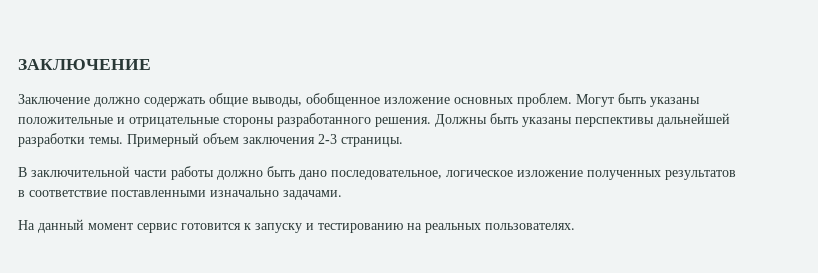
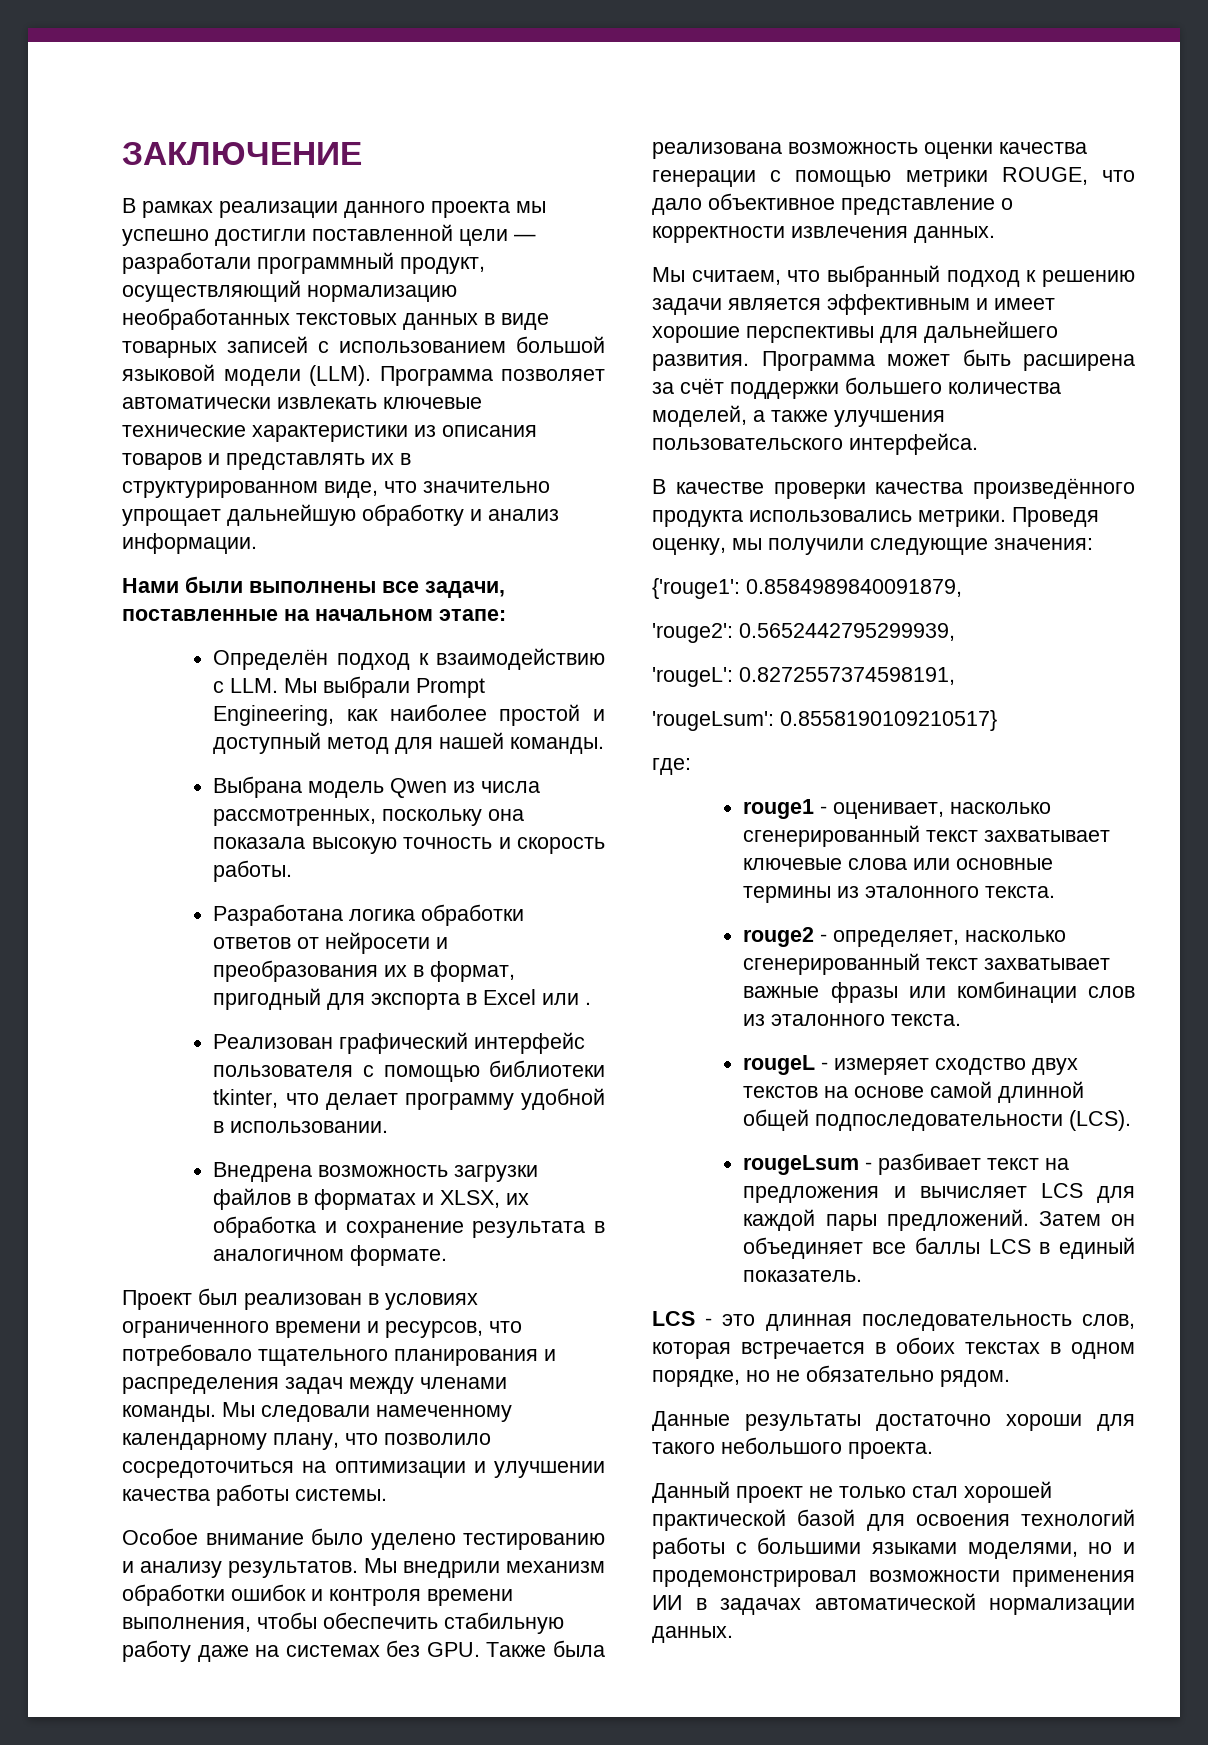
- Заключение должно содержать общие выводы, обобщенное изложение основных проблем. Могут быть указаны положительные и отрицательные стороны разработанного решения. Должны быть указаны перспективы дальнейшей разработки темы. Примерный объем заключения 2-3 страницы.
- В заключительной части работы должно быть дано последовательное, логическое изложение полученных результатов в соответствие поставленными изначально задачами.
- На данный момент сервис готовится к запуску и тестированию на реальных пользователях.
+ В рамках реализации данного проекта мы успешно достигли поставленной цели — разработали программный продукт, осуществляющий нормализацию необработанных текстовых данных в виде товарных записей с использованием большой языковой модели (LLM). Программа позволяет автоматически извлекать ключевые технические характеристики из описания товаров и представлять их в структурированном виде, что значительно упрощает дальнейшую обработку и анализ информации.
+ Нами были выполнены все задачи, поставленные на начальном этапе:
+ Определён подход к взаимодействию с LLM. Мы выбрали Prompt Engineering, как наиболее простой и доступный метод для нашей команды.
+ Выбрана модель Qwen из числа рассмотренных, поскольку она показала высокую точность и скорость работы.
+ Разработана логика обработки ответов от нейросети и преобразования их в формат, пригодный для экспорта в Excel или .
+ Реализован графический интерфейс пользователя с помощью библиотеки tkinter, что делает программу удобной в использовании.
+ Внедрена возможность загрузки файлов в форматах и XLSX, их обработка и сохранение результата в аналогичном формате.
+ Проект был реализован в условиях ограниченного времени и ресурсов, что потребовало тщательного планирования и распределения задач между членами команды. Мы следовали намеченному календарному плану, что позволило сосредоточиться на оптимизации и улучшении качества работы системы.
+ Особое внимание было уделено тестированию и анализу результатов. Мы внедрили механизм обработки ошибок и контроля времени выполнения, чтобы обеспечить стабильную работу даже на системах без GPU. Также была реализована возможность оценки качества генерации с помощью метрики ROUGE, что дало объективное представление о корректности извлечения данных.
+ Мы считаем, что выбранный подход к решению задачи является эффективным и имеет хорошие перспективы для дальнейшего развития. Программа может быть расширена за счёт поддержки большего количества моделей, а также улучшения пользовательского интерфейса.
+ В качестве проверки качества произведённого продукта использовались метрики. Проведя оценку, мы получили следующие значения:
+ {'rouge1': 0.8584989840091879,
+ 'rouge2': 0.5652442795299939,
+ 'rougeL': 0.8272557374598191,
+ 'rougeLsum': 0.8558190109210517}
+ где:
+ rouge1 - оценивает, насколько сгенерированный текст захватывает ключевые слова или основные термины из эталонного текста.
+ rouge2 - определяет, насколько сгенерированный текст захватывает важные фразы или комбинации слов из эталонного текста.
+ rougeL - измеряет сходство двух текстов на основе самой длинной общей подпоследовательности (LCS).
+ rougeLsum - разбивает текст на предложения и вычисляет LCS для каждой пары предложений. Затем он объединяет все баллы LCS в единый показатель.
+ LCS - это длинная последовательность слов, которая встречается в обоих текстах в одном порядке, но не обязательно рядом.
+ Данные результаты достаточно хороши для такого небольшого проекта.
+ Данный проект не только стал хорошей практической базой для освоения технологий работы с большими языками моделями, но и продемонстрировал возможности применения ИИ в задачах автоматической нормализации данных.

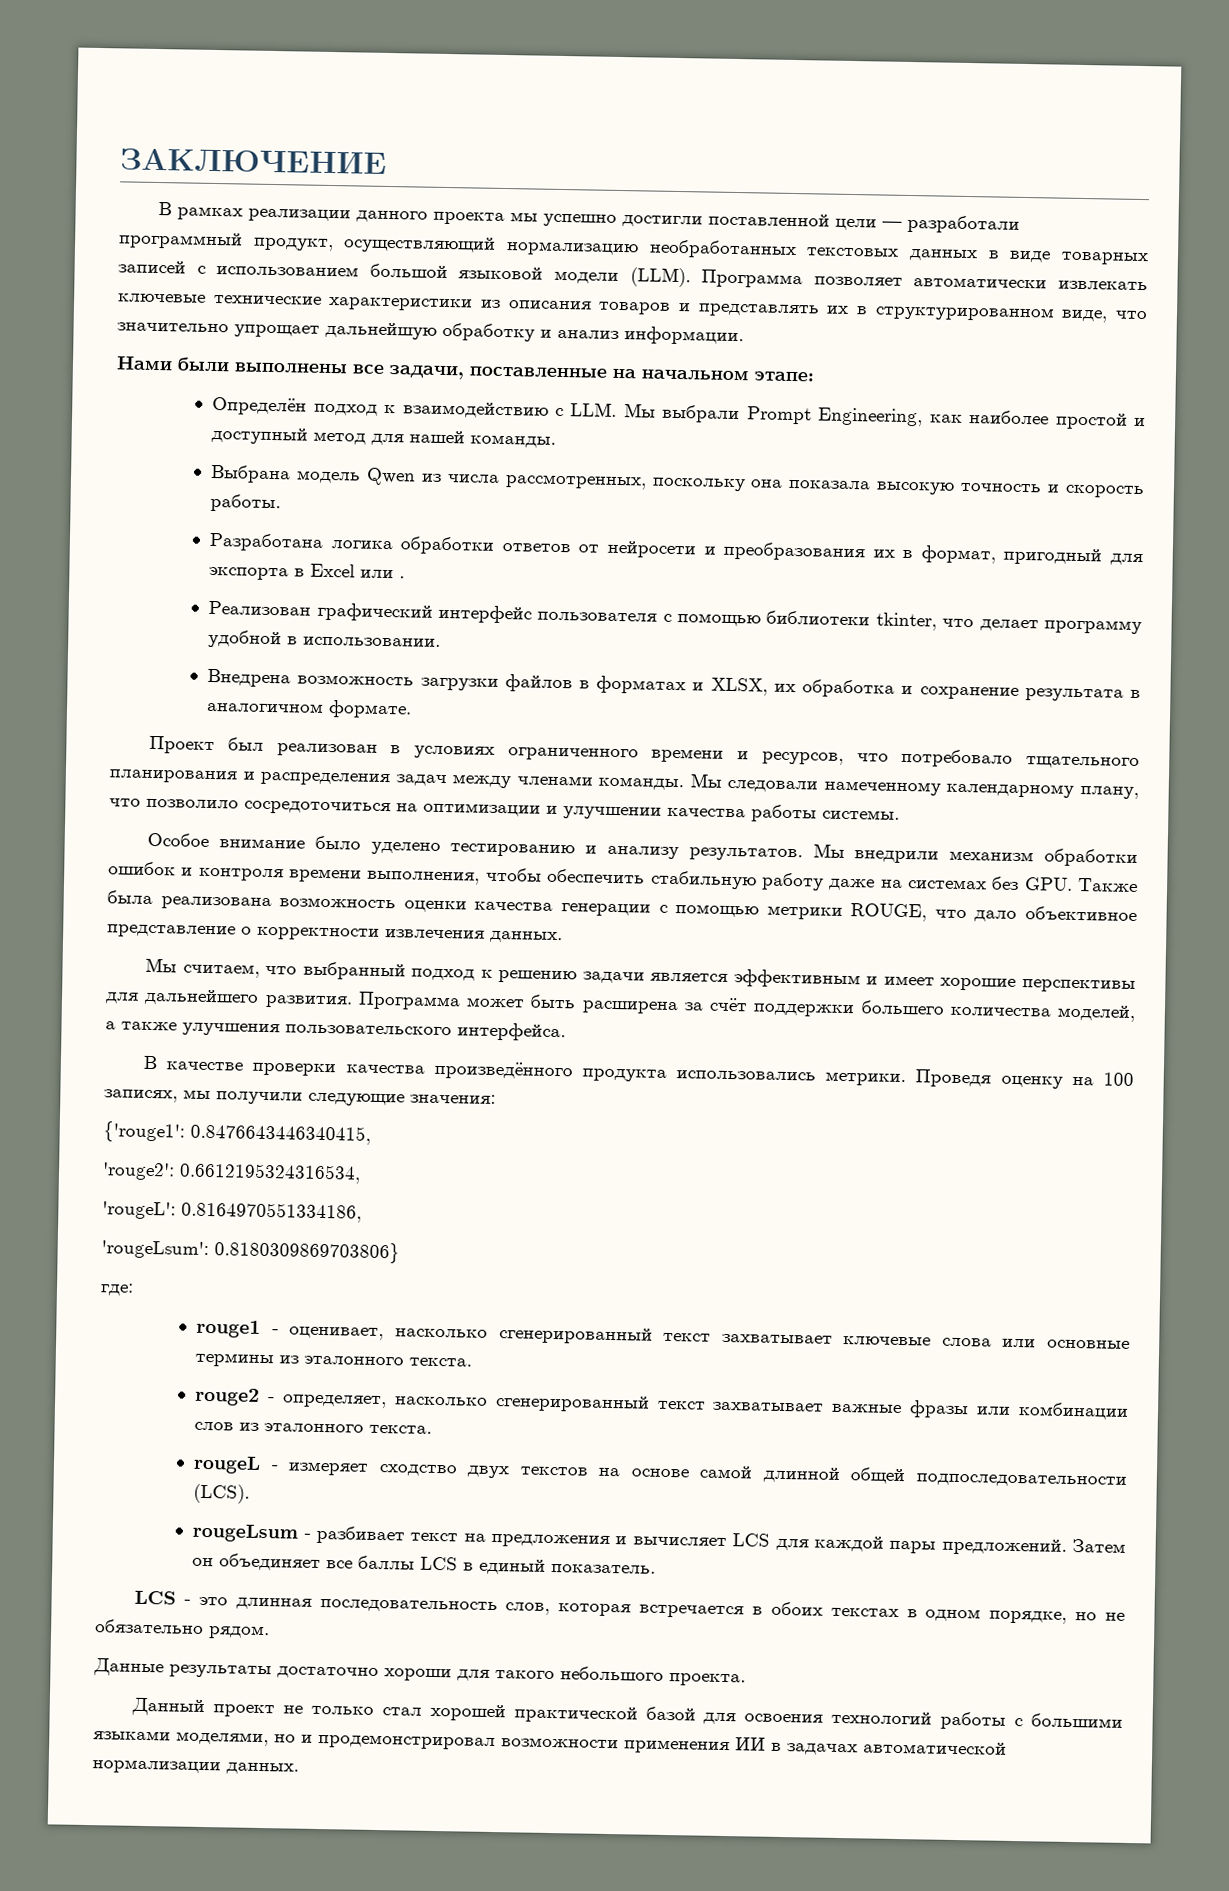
- Проведя оценку, мы получили следующие значения:
+ Проведя оценку на 100 записях, мы получили следующие значения:
- {'rouge1': 0.8584989840091879,
+ {'rouge1': 0.8476643446340415,
- 'rouge2': 0.5652442795299939,
+ 'rouge2': 0.6612195324316534,
- 'rougeL': 0.8272557374598191,
+ 'rougeL': 0.8164970551334186,
- 'rougeLsum': 0.8558190109210517}
+ 'rougeLsum': 0.8180309869703806}

